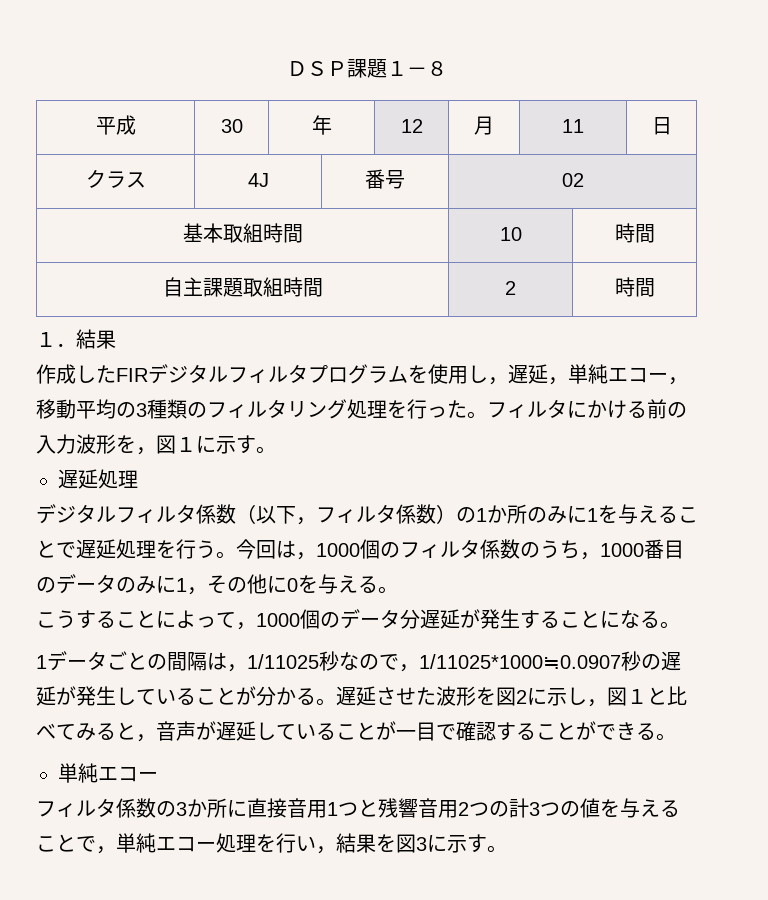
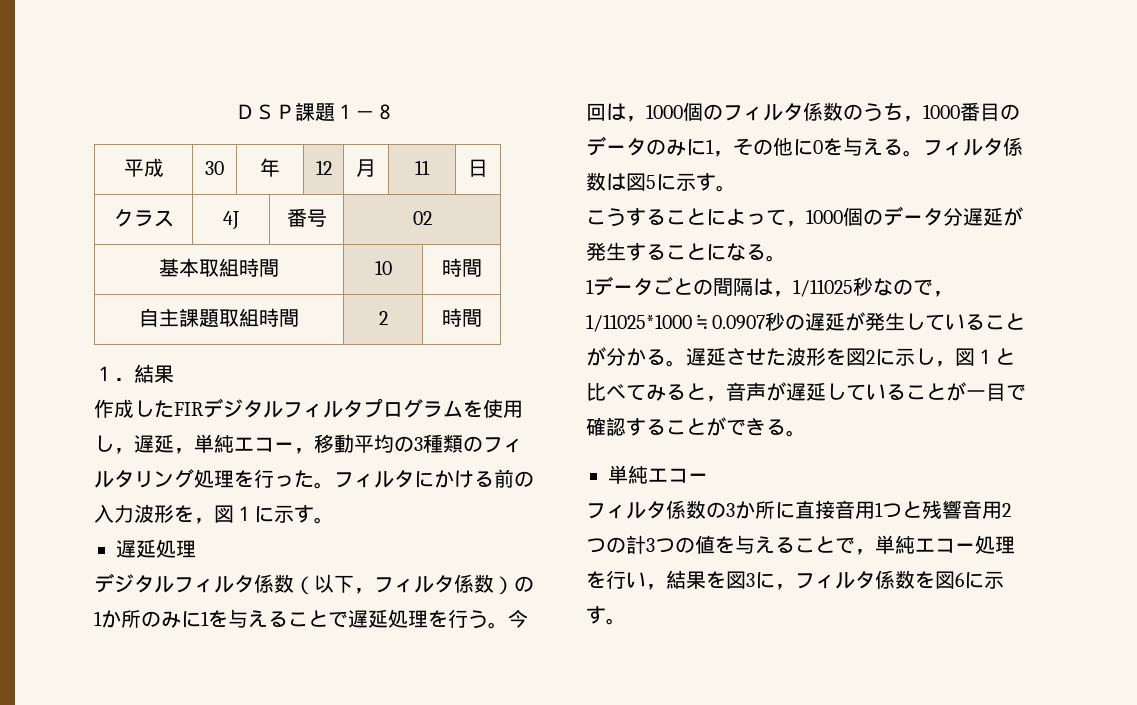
+ フィルタ係数は図5に示す。
- フィルタ係数の3か所に直接音用1つと残響音用2つの計3つの値を与えることで，単純エコー処理を行い，結果を図3に示す。
+ フィルタ係数の3か所に直接音用1つと残響音用2つの計3つの値を与えることで，単純エコー処理を行い，結果を図3に，フィルタ係数を図6に示す。

